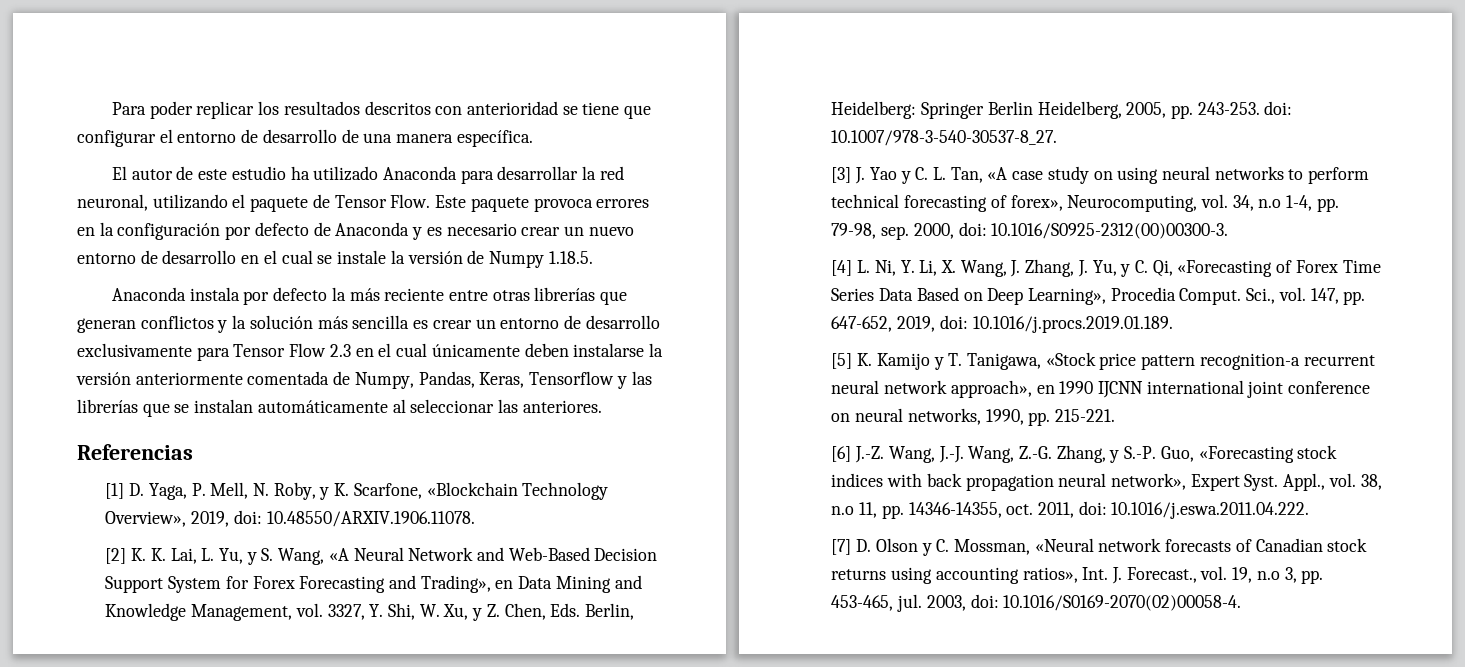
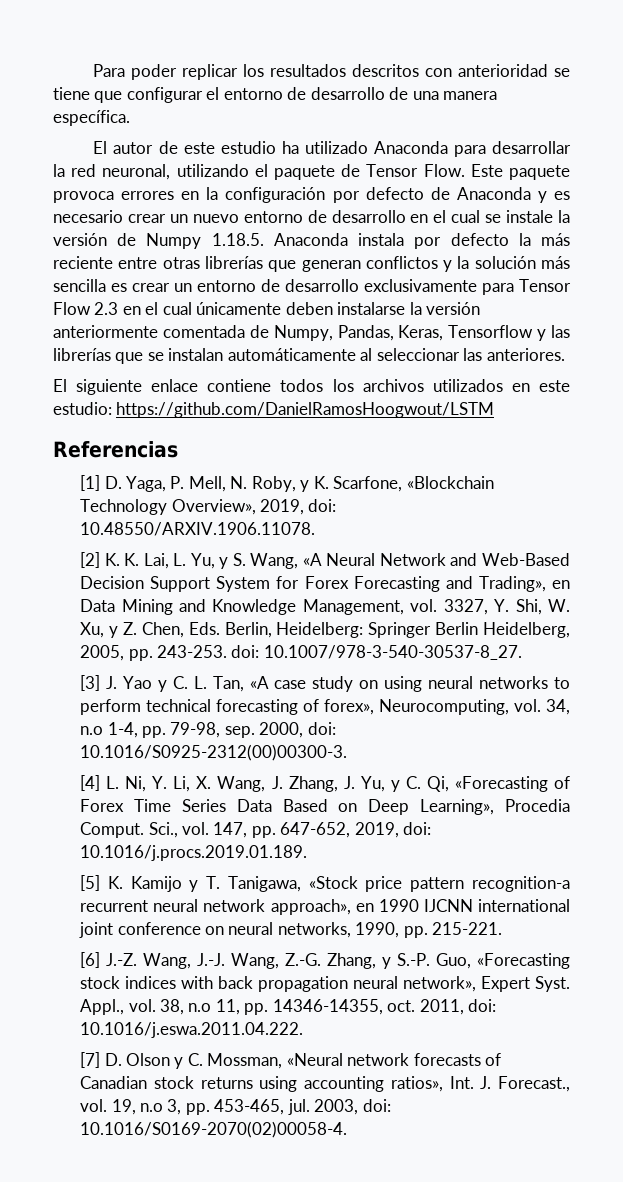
- Este paquete provoca errores en la configuración por defecto de Anaconda y es necesario crear un nuevo entorno de desarrollo en el cual se instale la versión de Numpy 1.18.5.
- Anaconda instala por defecto la más reciente entre otras librerías que generan conflictos y la solución más sencilla es crear un entorno de desarrollo exclusivamente para Tensor Flow 2.3 en el cual únicamente deben instalarse la versión anteriormente comentada de Numpy, Pandas, Keras, Tensorflow y las librerías que se instalan automáticamente al seleccionar las anteriores.
+ Este paquete provoca errores en la configuración por defecto de Anaconda y es necesario crear un nuevo entorno de desarrollo en el cual se instale la versión de Numpy 1.18.5. Anaconda instala por defecto la más reciente entre otras librerías que generan conflictos y la solución más sencilla es crear un entorno de desarrollo exclusivamente para Tensor Flow 2.3 en el cual únicamente deben instalarse la versión anteriormente comentada de Numpy, Pandas, Keras, Tensorflow y las librerías que se instalan automáticamente al seleccionar las anteriores.
+ El siguiente enlace contiene todos los archivos utilizados en este estudio: https://github.com/DanielRamosHoogwout/LSTM

